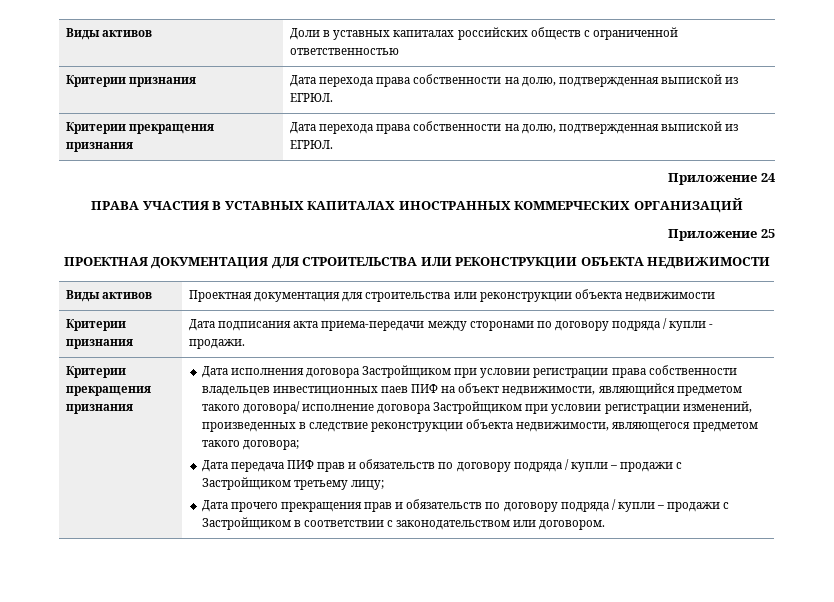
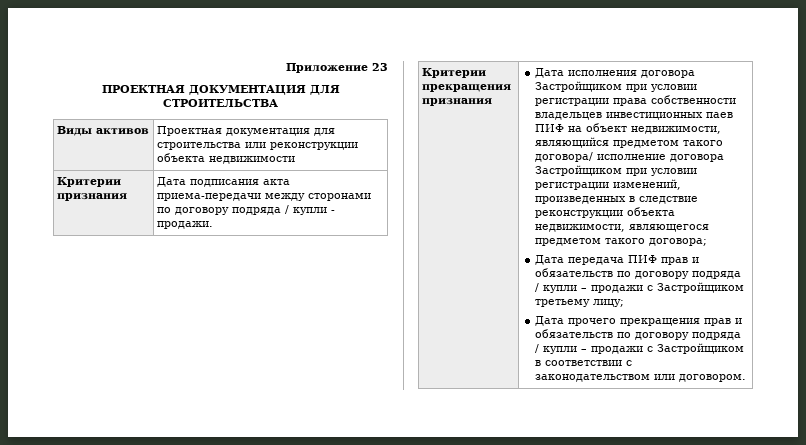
- Виды активов | Доли в уставных капиталах российских обществ с ограниченной ответственностью
- Критерии признания | Дата перехода права собственности на долю, подтвержденная выпиской из ЕГРЮЛ.
- Критерии прекращения признания | Дата перехода права собственности на долю, подтвержденная выпиской из ЕГРЮЛ.
- Приложение 24
- ПРАВА УЧАСТИЯ В УСТАВНЫХ КАПИТАЛАХ ИНОСТРАННЫХ КОММЕРЧЕСКИХ ОРГАНИЗАЦИЙ
- Приложение 25
+ Приложение 23
- ПРОЕКТНАЯ ДОКУМЕНТАЦИЯ ДЛЯ СТРОИТЕЛЬСТВА ИЛИ РЕКОНСТРУКЦИИ ОБЪЕКТА НЕДВИЖИМОСТИ
+ ПРОЕКТНАЯ ДОКУМЕНТАЦИЯ ДЛЯ СТРОИТЕЛЬСТВА

